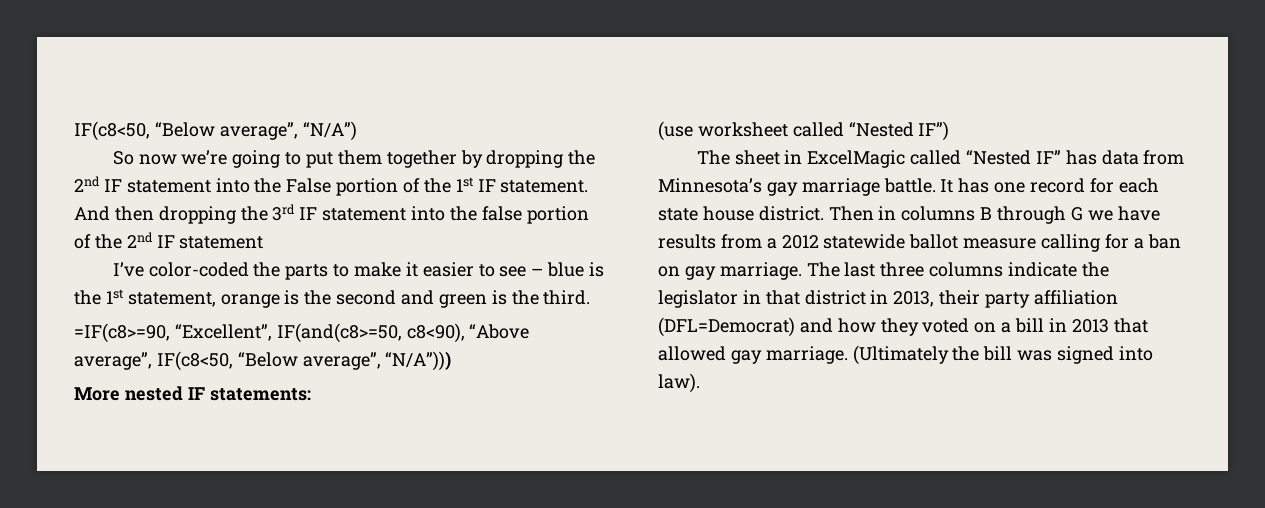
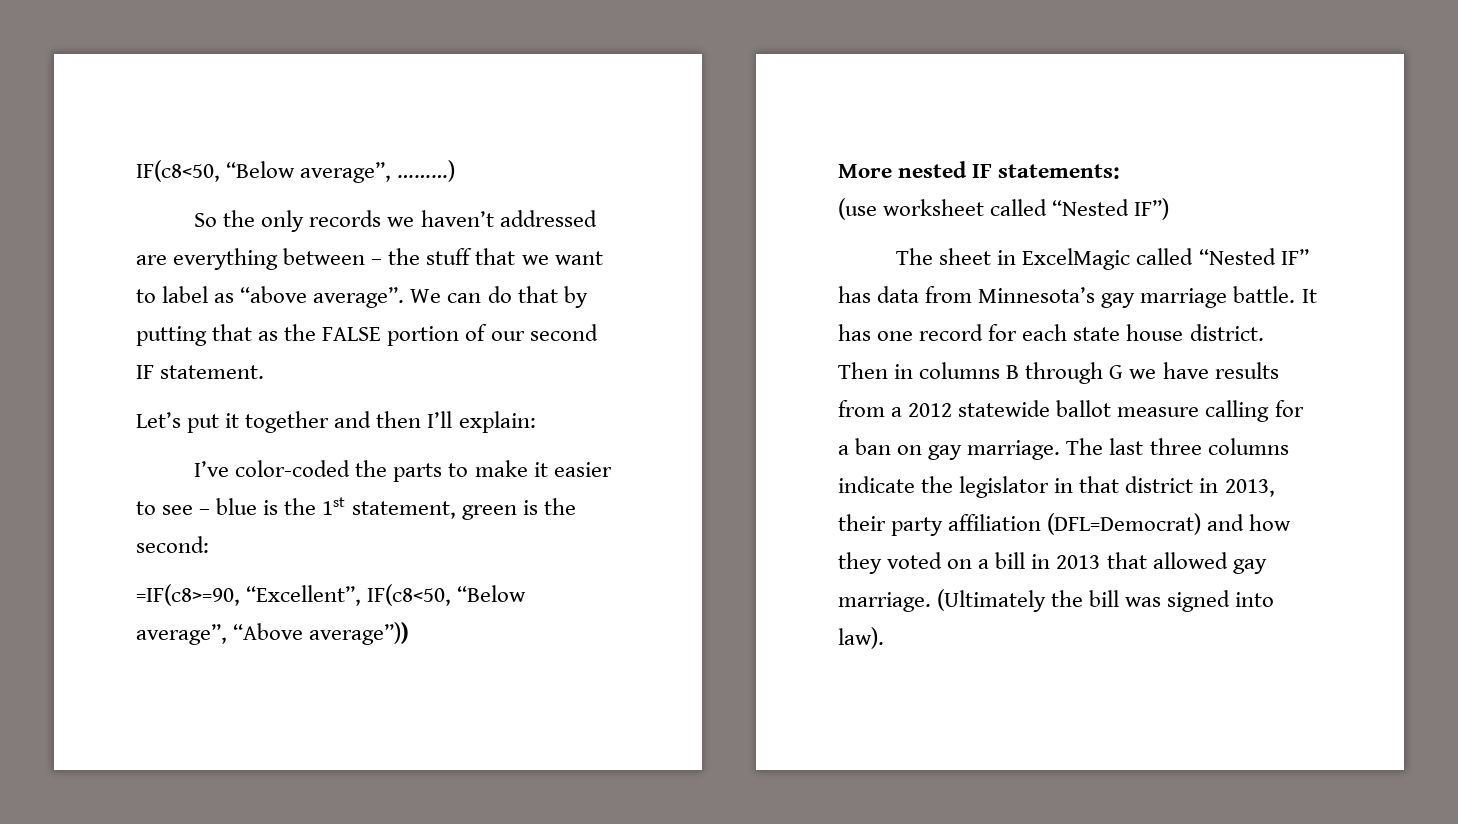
- IF(c8<50, “Below average”, “N/A”)
+ IF(c8<50, “Below average”, ………)
- So now we’re going to put them together by dropping the 2nd IF statement into the False portion of the 1st IF statement. And then dropping the 3rd IF statement into the false portion of the 2nd IF statement
+ So the only records we haven’t addressed are everything between – the stuff that we want to label as “above average”. We can do that by putting that as the FALSE portion of our second IF statement.
+ Let’s put it together and then I’ll explain:
- I’ve color-coded the parts to make it easier to see – blue is the 1st statement, orange is the second and green is the third.
+ I’ve color-coded the parts to make it easier to see – blue is the 1st statement, green is the second:
- =IF(c8>=90, “Excellent”, IF(and(c8>=50, c8<90), “Above average”, IF(c8<50, “Below average”, “N/A”)))
+ =IF(c8>=90, “Excellent”, IF(c8<50, “Below average”, “Above average”))

